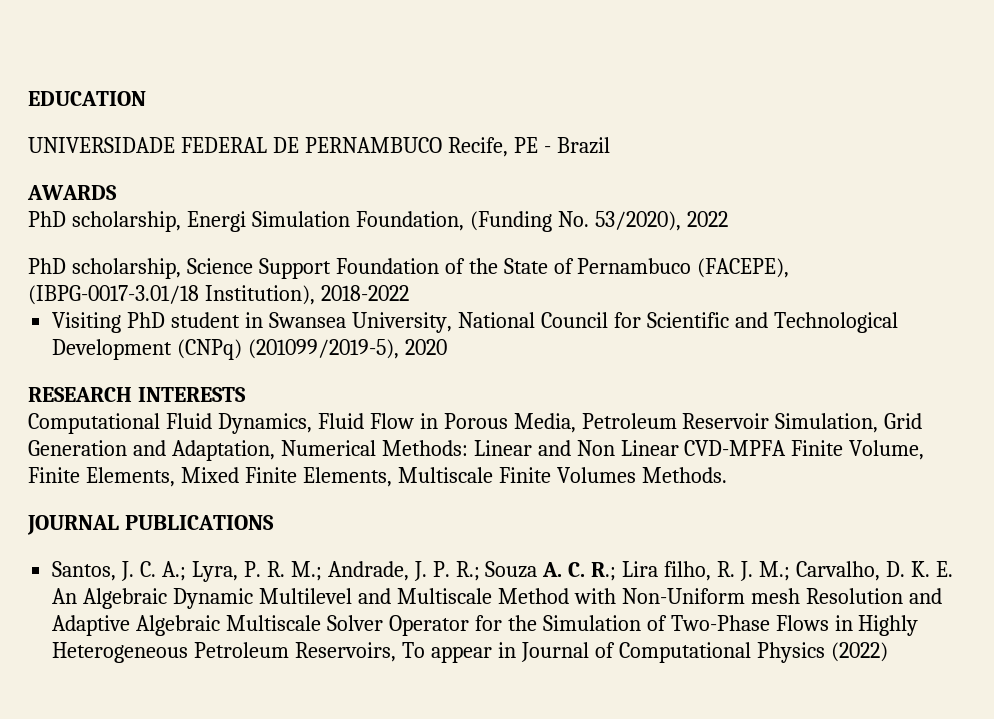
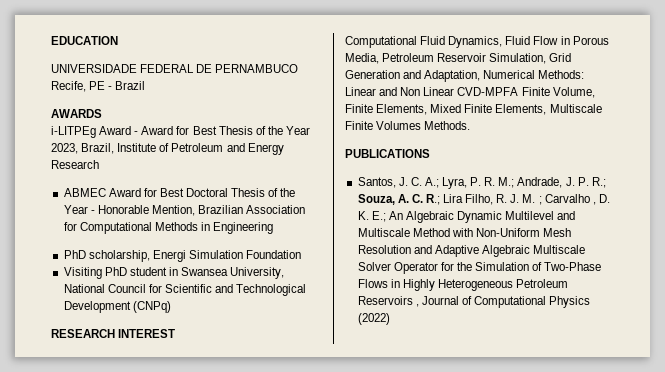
- PhD scholarship, Energi Simulation Foundation, (Funding No. 53/2020), 2022
- PhD scholarship, Science Support Foundation of the State of Pernambuco (FACEPE), (IBPG-0017-3.01/18 Institution), 2018-2022
+ i-LITPEg Award - Award for Best Thesis of the Year 2023, Brazil, Institute of Petroleum and Energy Research
+ ABMEC Award for Best Doctoral Thesis of the Year - Honorable Mention, Brazilian Association for Computational Methods in Engineering
+ PhD scholarship, Energi Simulation Foundation
- Visiting PhD student in Swansea University, National Council for Scientific and Technological Development (CNPq) (201099/2019-5), 2020
+ Visiting PhD student in Swansea University, National Council for Scientific and Technological Development (CNPq)
- RESEARCH INTERESTS
+ RESEARCH INTEREST
- JOURNAL PUBLICATIONS
+ PUBLICATIONS
- Santos, J. C. A.; Lyra, P. R. M.; Andrade, J. P. R.; Souza A. C. R.; Lira filho, R. J. M.; Carvalho, D. K. E. An Algebraic Dynamic Multilevel and Multiscale Method with Non-Uniform mesh Resolution and Adaptive Algebraic Multiscale Solver Operator for the Simulation of Two-Phase Flows in Highly Heterogeneous Petroleum Reservoirs, To appear in Journal of Computational Physics (2022)
+ Santos, J. C. A.; Lyra, P. R. M.; Andrade, J. P. R.; Souza, A. C. R.; Lira Filho, R. J. M. ; Carvalho , D. K. E.; An Algebraic Dynamic Multilevel and Multiscale Method with Non-Uniform Mesh Resolution and Adaptive Algebraic Multiscale Solver Operator for the Simulation of Two-Phase Flows in Highly Heterogeneous Petroleum Reservoirs , Journal of Computational Physics (2022)

